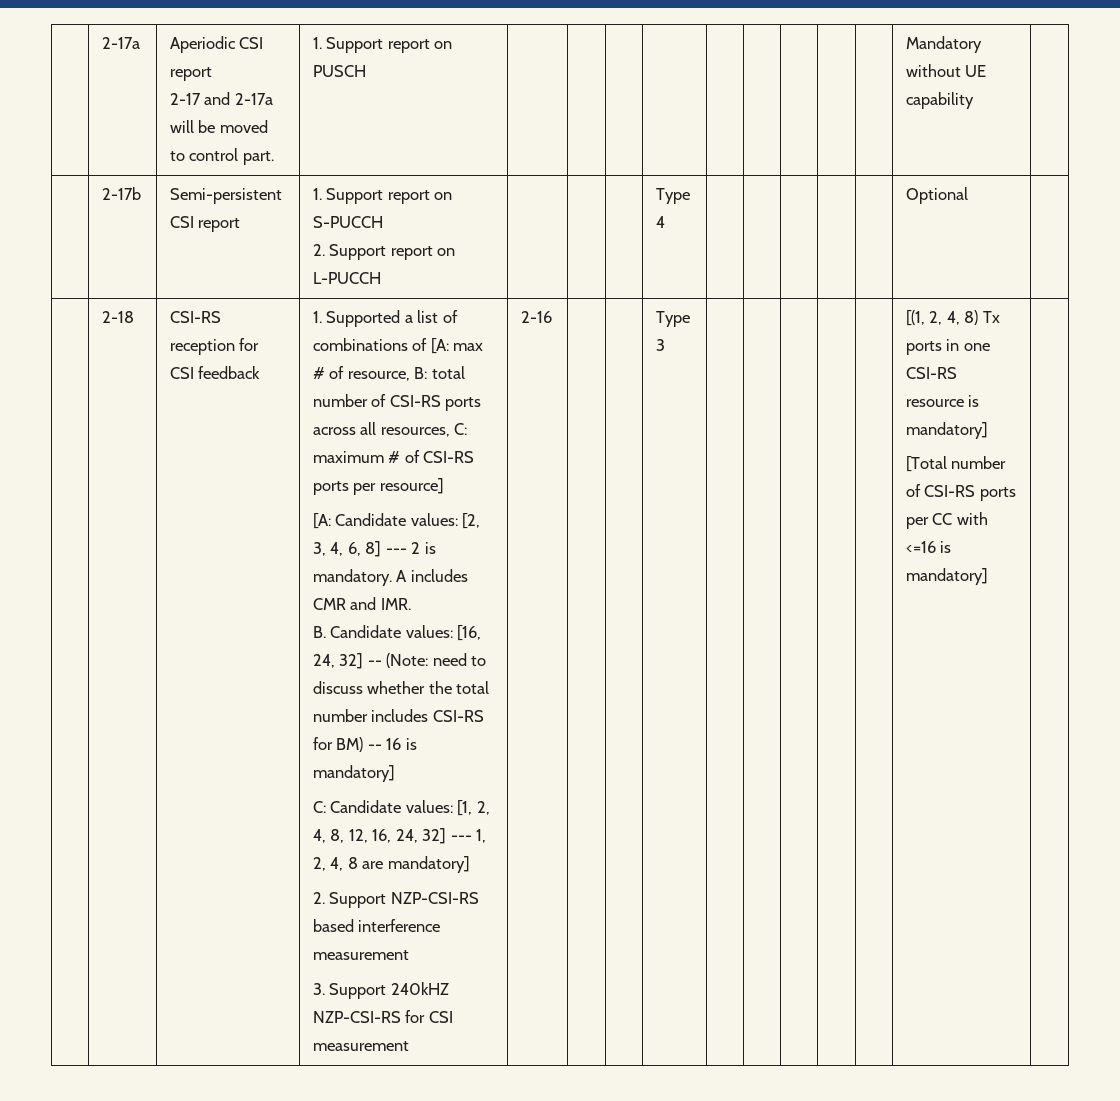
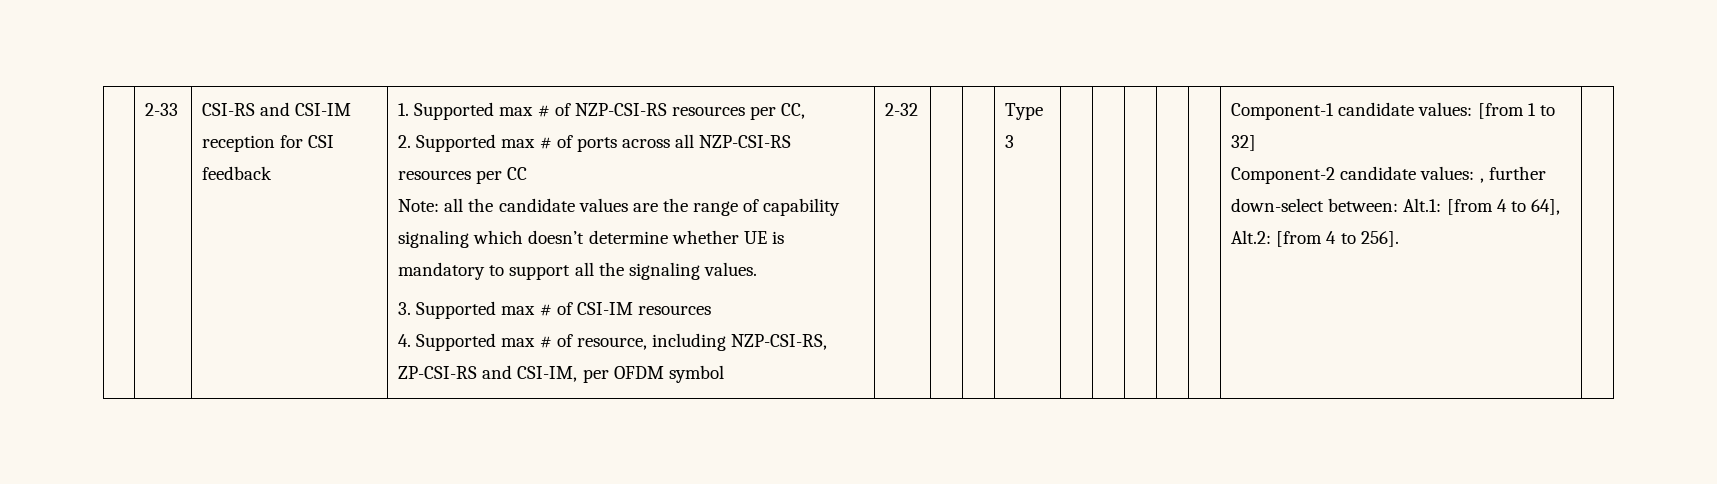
- 2-17a | Aperiodic CSI report
- 2-17 and 2-17a will be moved to control part. | 1. Support report on PUSCH | | | | | | | | | | Mandatory without UE capability |
- | 2-17b | Semi-persistent CSI report | 1. Support report on S-PUCCH
- 2. Support report on L-PUCCH | | | | Type 4 | | | | | | Optional |
- | 2-18 | CSI-RS reception for CSI feedback
+ 2-33 | CSI-RS and CSI-IM reception for CSI feedback
- 1. Supported a list of combinations of [A: max # of resource, B: total number of CSI-RS ports across all resources, C: maximum # of CSI-RS ports per resource]
- [A: Candidate values: [2, 3, 4, 6, 8] --- 2 is mandatory. A includes CMR and IMR.
- B. Candidate values: [16, 24, 32] -- (Note: need to discuss whether the total number includes CSI-RS for BM) -- 16 is mandatory]
- C: Candidate values: [1, 2, 4, 8, 12, 16, 24, 32] --- 1, 2, 4, 8 are mandatory]
- 2. Support NZP-CSI-RS based interference measurement
- 3. Support 240kHZ NZP-CSI-RS for CSI measurement | 2-16 | | | Type 3 | | | | | | [(1, 2, 4, 8) Tx ports in one CSI-RS resource is mandatory]
- [Total number of CSI-RS ports per CC with <=16 is mandatory]
+ 1. Supported max # of NZP-CSI-RS resources per CC,
+ 2. Supported max # of ports across all NZP-CSI-RS resources per CC
+ Note: all the candidate values are the range of capability signaling which doesn’t determine whether UE is mandatory to support all the signaling values.
+ 3. Supported max # of CSI-IM resources
+ 4. Supported max # of resource, including NZP-CSI-RS, ZP-CSI-RS and CSI-IM, per OFDM symbol | 2-32 | | | Type 3 | | | | | | Component-1 candidate values: [from 1 to 32]
+ Component-2 candidate values: , further down-select between: Alt.1: [from 4 to 64], Alt.2: [from 4 to 256].

